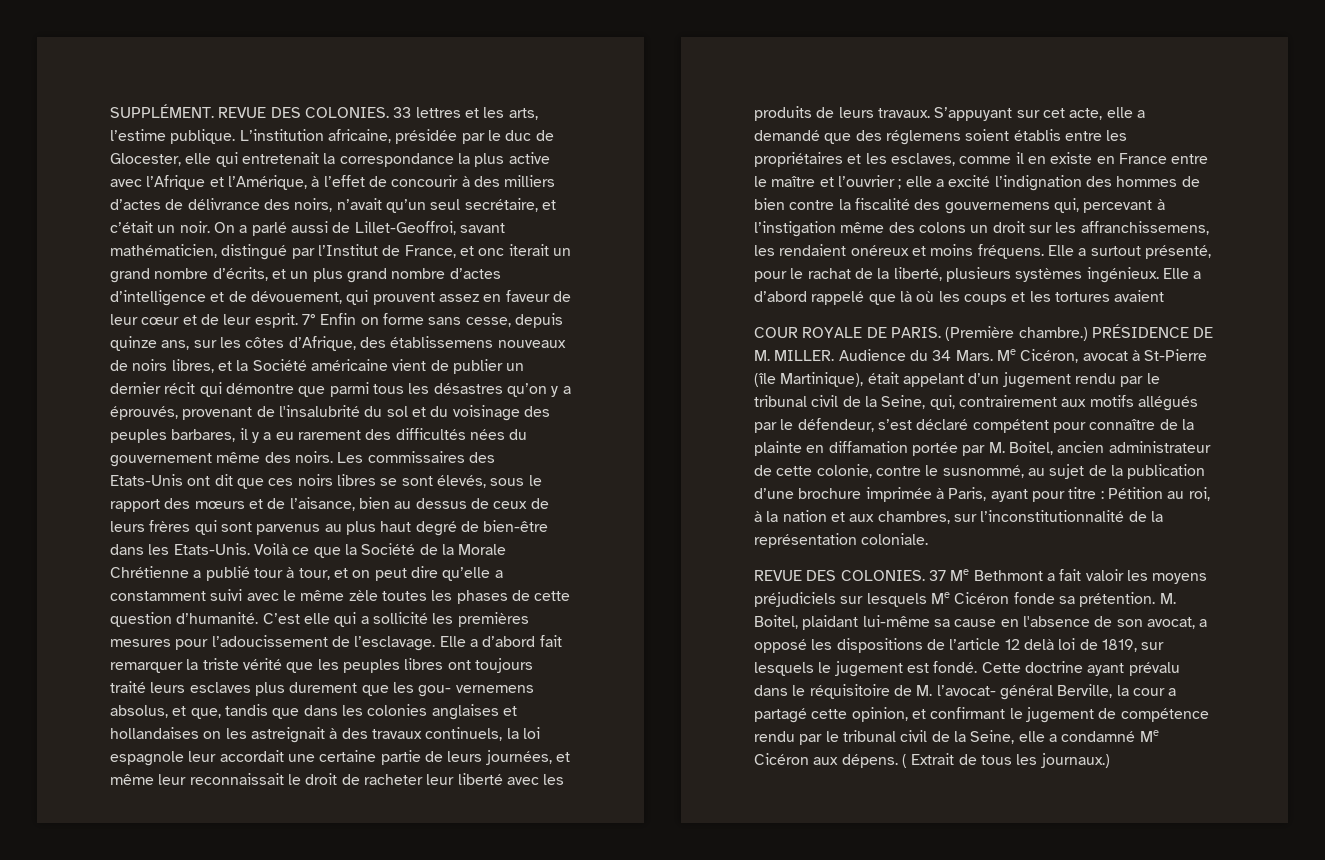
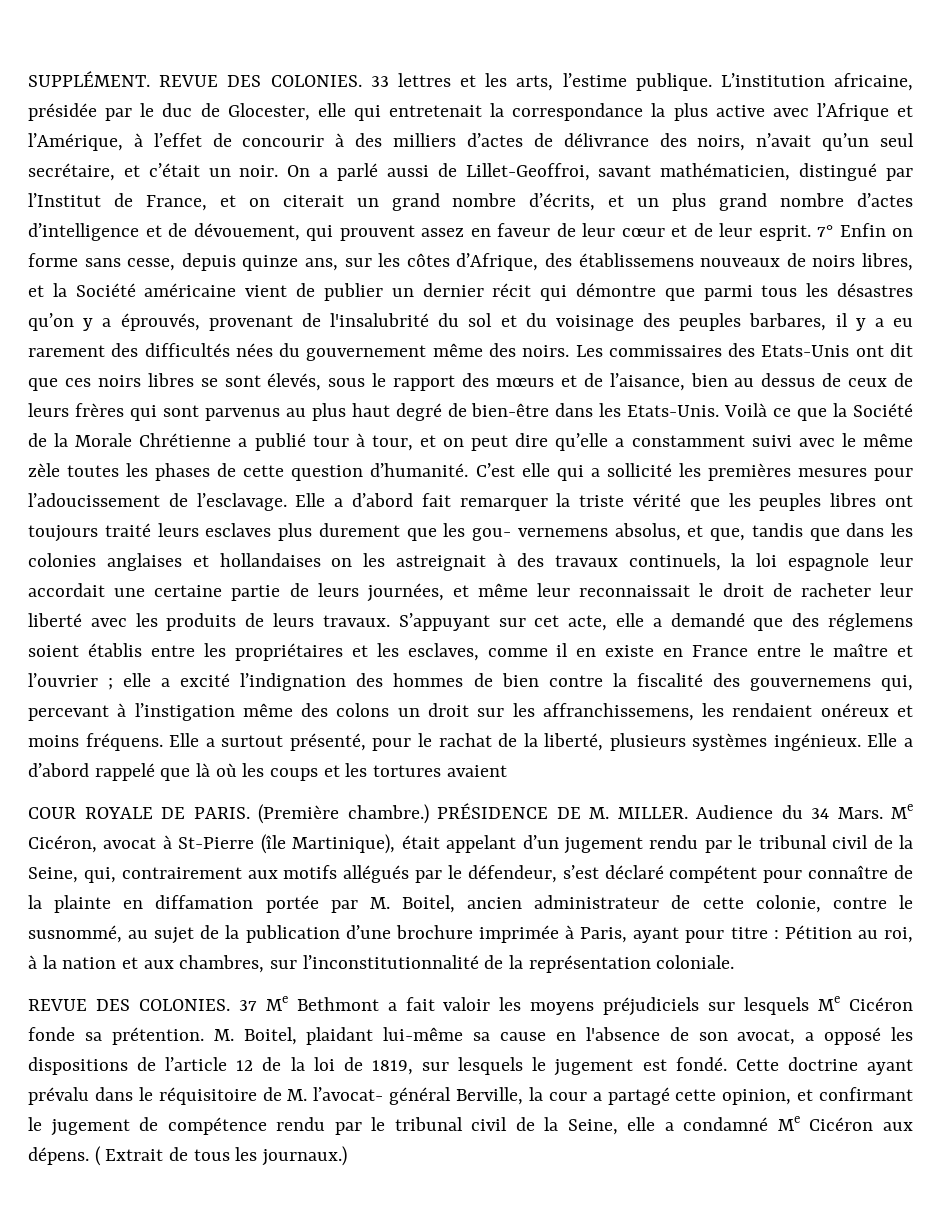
- On a parlé aussi de Lillet-Geoffroi, savant mathématicien, distingué par l’Institut de France, et onc iterait un grand nombre d’écrits, et un plus grand nombre d’actes d’intelligence et de dévouement, qui prouvent assez en faveur de leur cœur et de leur esprit.
+ On a parlé aussi de Lillet-Geoffroi, savant mathématicien, distingué par l’Institut de France, et on citerait un grand nombre d’écrits, et un plus grand nombre d’actes d’intelligence et de dévouement, qui prouvent assez en faveur de leur cœur et de leur esprit.
- M. Boitel, plaidant lui-même sa cause en l'absence de son avocat, a opposé les dispositions de l’article 12 delà loi de 1819, sur lesquels le jugement est fondé.
+ M. Boitel, plaidant lui-même sa cause en l'absence de son avocat, a opposé les dispositions de l’article 12 de la loi de 1819, sur lesquels le jugement est fondé.

